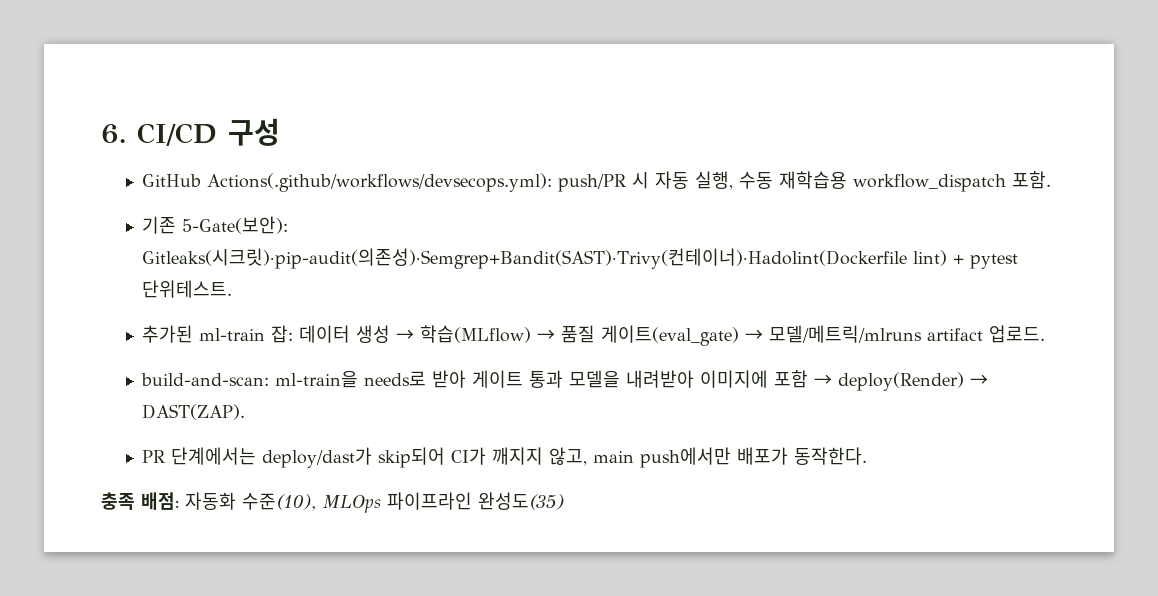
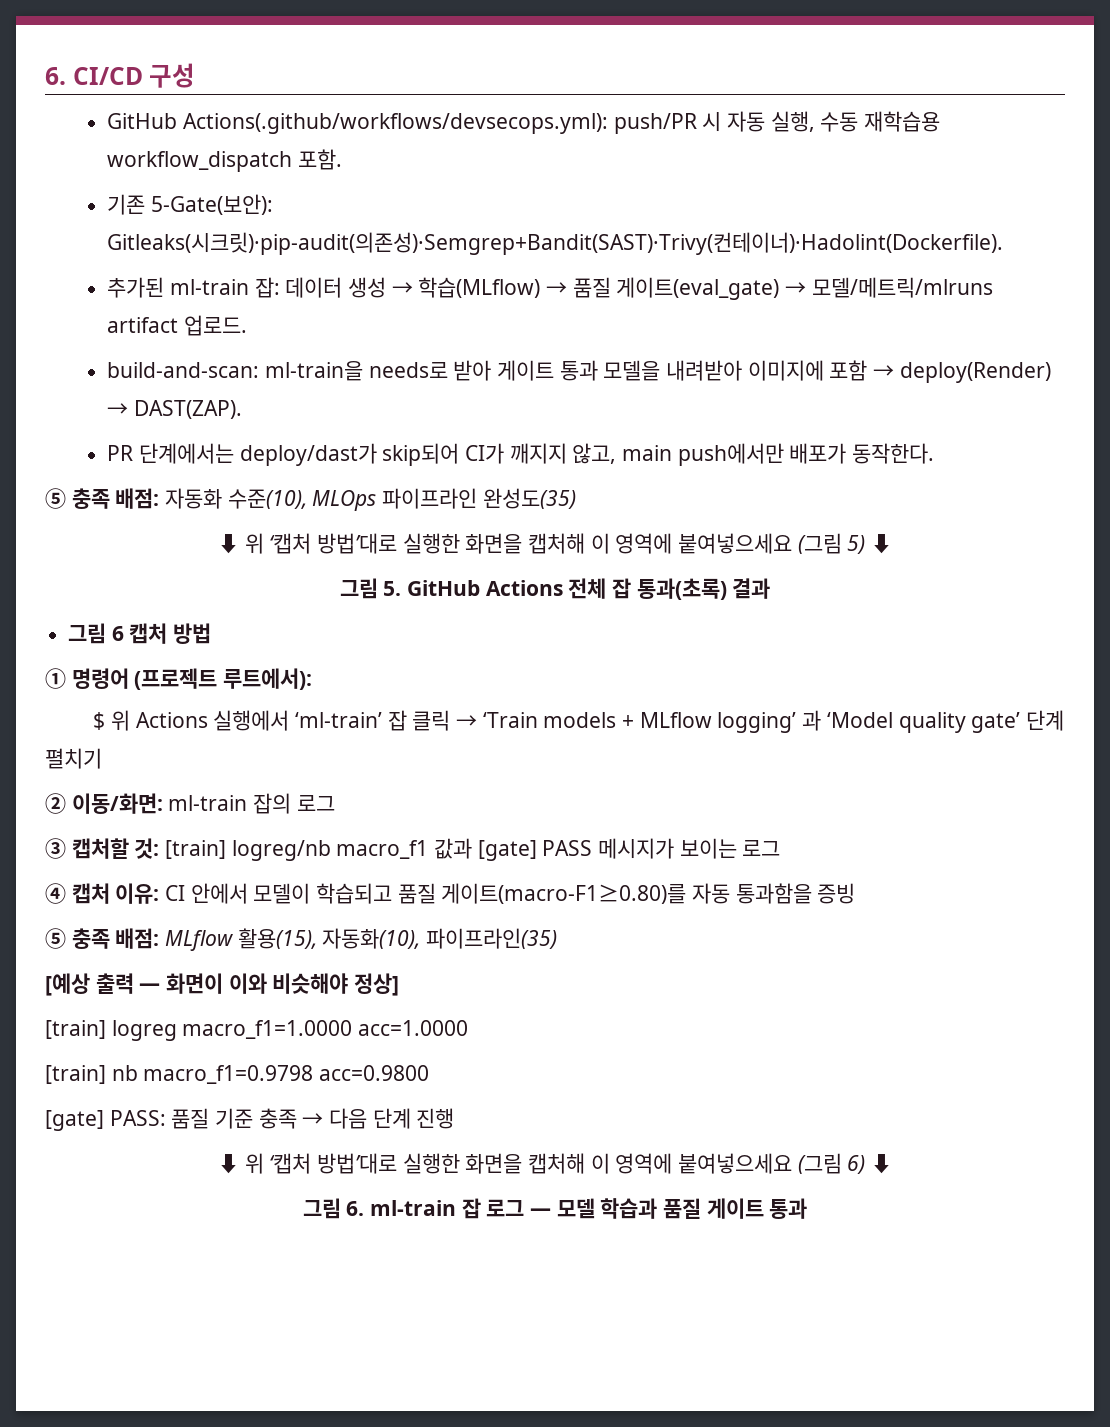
- 기존 5-Gate(보안): Gitleaks(시크릿)·pip-audit(의존성)·Semgrep+Bandit(SAST)·Trivy(컨테이너)·Hadolint(Dockerfile lint) + pytest 단위테스트.
+ 기존 5-Gate(보안): Gitleaks(시크릿)·pip-audit(의존성)·Semgrep+Bandit(SAST)·Trivy(컨테이너)·Hadolint(Dockerfile).
- 충족 배점: 자동화 수준(10), MLOps 파이프라인 완성도(35)
+ ⑤ 충족 배점: 자동화 수준(10), MLOps 파이프라인 완성도(35)
+ ⬇ 위 ‘캡처 방법’대로 실행한 화면을 캡처해 이 영역에 붙여넣으세요 (그림 5) ⬇
+ 그림 5. GitHub Actions 전체 잡 통과(초록) 결과
+ 그림 6 캡처 방법
+ ① 명령어 (프로젝트 루트에서):
+ $ 위 Actions 실행에서 ‘ml-train’ 잡 클릭 → ‘Train models + MLflow logging’ 과 ‘Model quality gate’ 단계 펼치기
+ ② 이동/화면: ml-train 잡의 로그
+ ③ 캡처할 것: [train] logreg/nb macro_f1 값과 [gate] PASS 메시지가 보이는 로그
+ ④ 캡처 이유: CI 안에서 모델이 학습되고 품질 게이트(macro-F1≥0.80)를 자동 통과함을 증빙
+ ⑤ 충족 배점: MLflow 활용(15), 자동화(10), 파이프라인(35)
+ [예상 출력 — 화면이 이와 비슷해야 정상]
+ [train] logreg macro_f1=1.0000 acc=1.0000
+ [train] nb macro_f1=0.9798 acc=0.9800
+ [gate] PASS: 품질 기준 충족 → 다음 단계 진행
+ ⬇ 위 ‘캡처 방법’대로 실행한 화면을 캡처해 이 영역에 붙여넣으세요 (그림 6) ⬇
+ 그림 6. ml-train 잡 로그 — 모델 학습과 품질 게이트 통과

